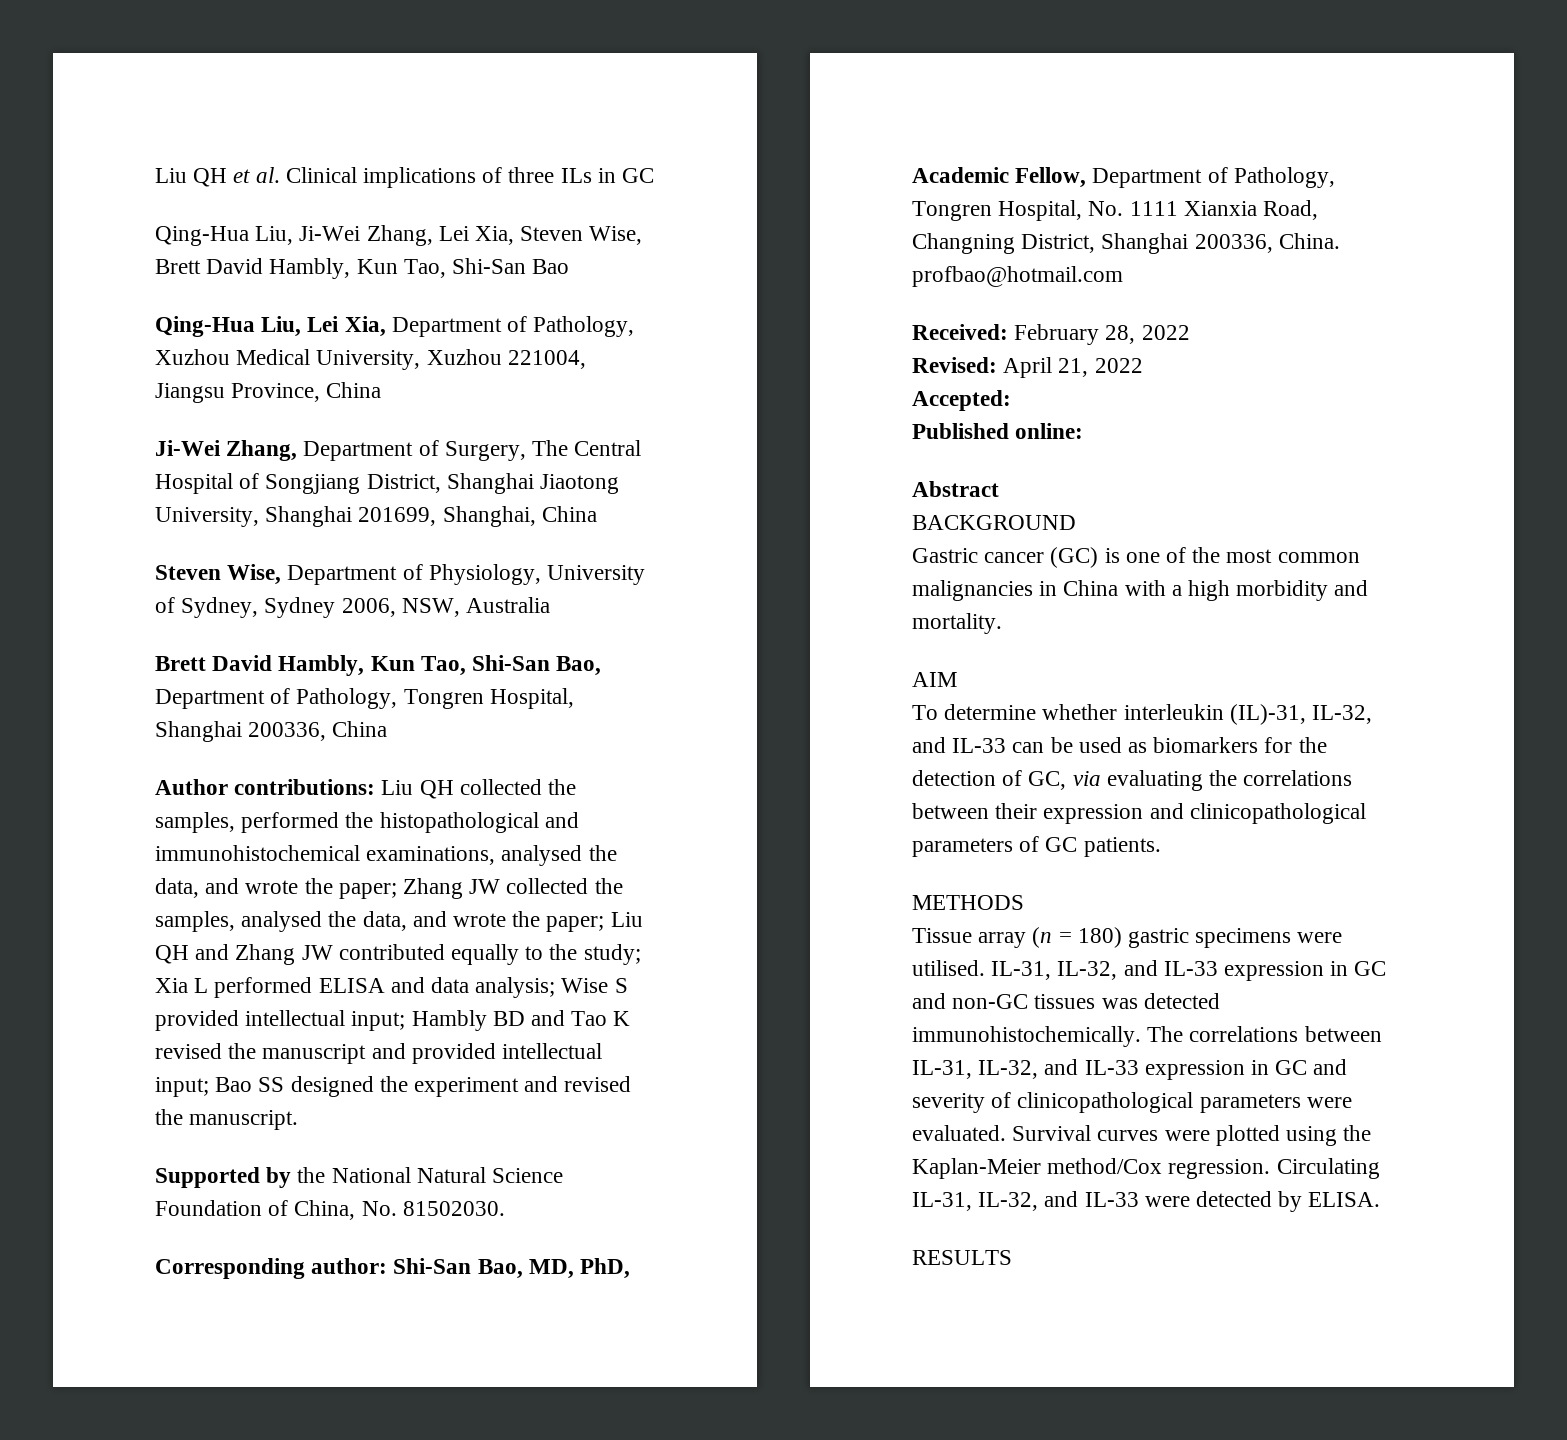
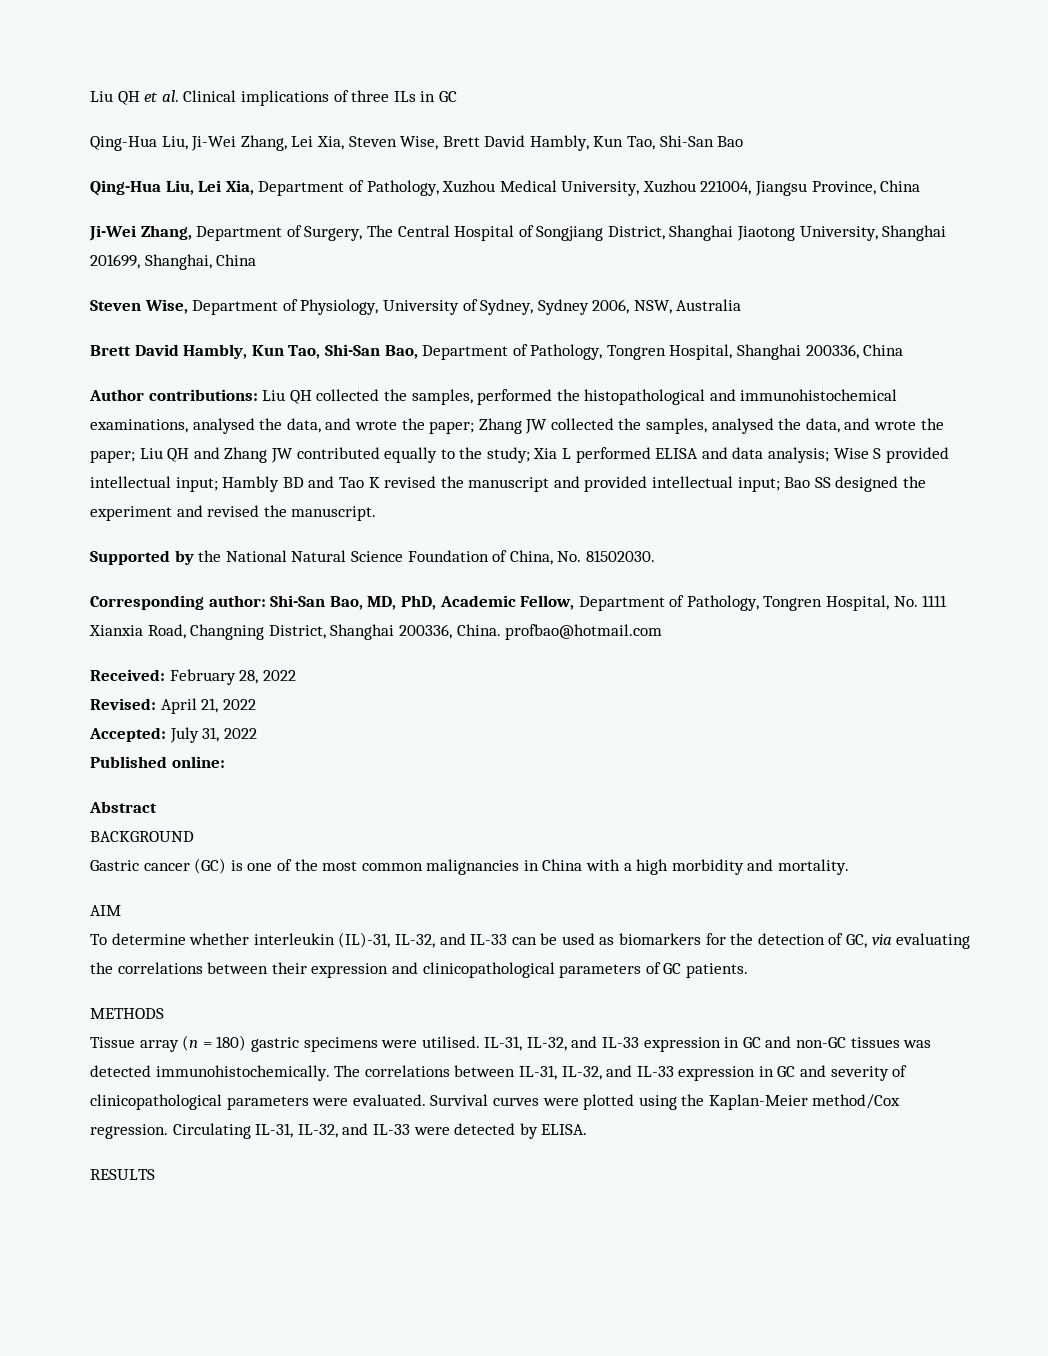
- Accepted:
+ Accepted: July 31, 2022

